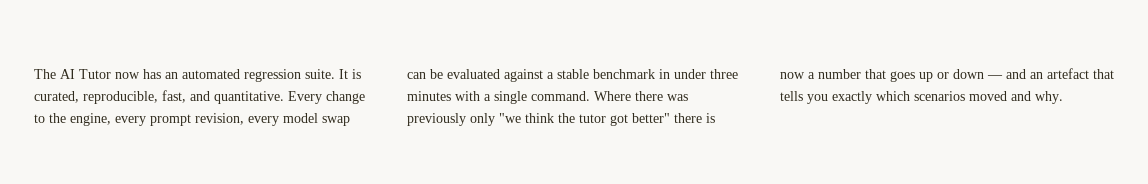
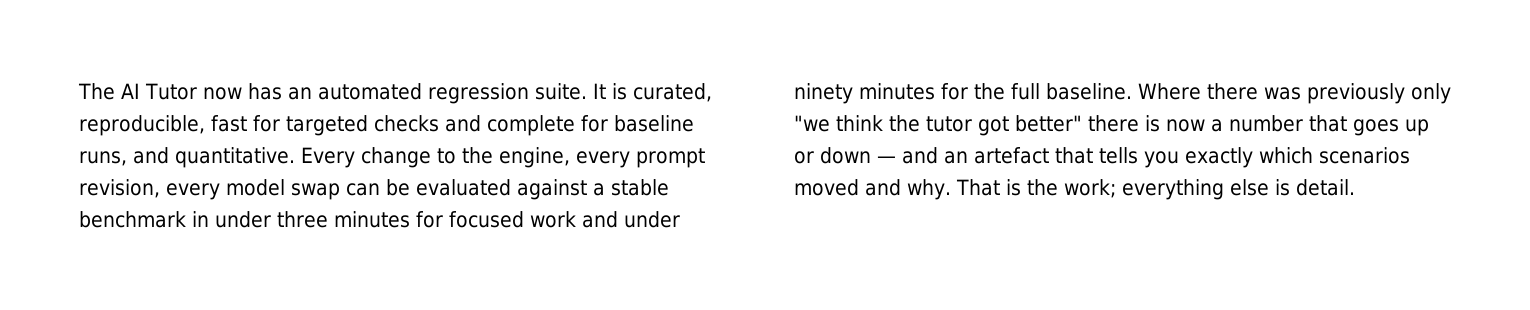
- It is curated, reproducible, fast, and quantitative.
+ It is curated, reproducible, fast for targeted checks and complete for baseline runs, and quantitative.
- Every change to the engine, every prompt revision, every model swap can be evaluated against a stable benchmark in under three minutes with a single command.
+ Every change to the engine, every prompt revision, every model swap can be evaluated against a stable benchmark in under three minutes for focused work and under ninety minutes for the full baseline.
+ That is the work; everything else is detail.

